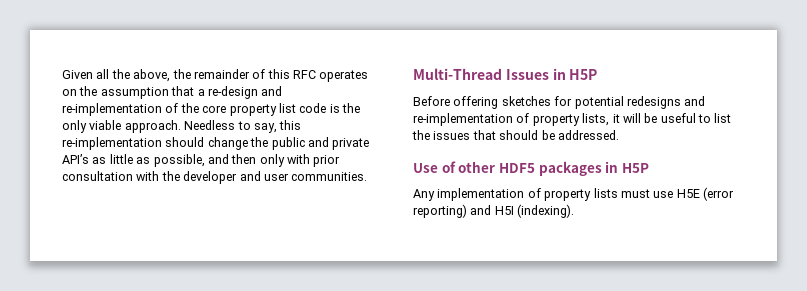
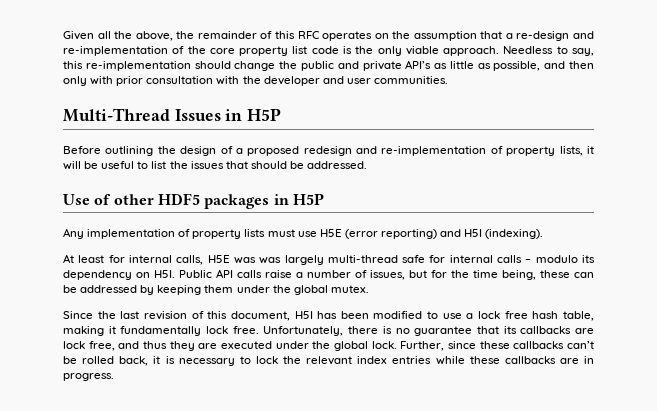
- Before offering sketches for potential redesigns and re-implementation of property lists, it will be useful to list the issues that should be addressed.
+ Before outlining the design of a proposed redesign and re-implementation of property lists, it will be useful to list the issues that should be addressed.
+ At least for internal calls, H5E was was largely multi-thread safe for internal calls – modulo its dependency on H5I. Public API calls raise a number of issues, but for the time being, these can be addressed by keeping them under the global mutex.
+ Since the last revision of this document, H5I has been modified to use a lock free hash table, making it fundamentally lock free. Unfortunately, there is no guarantee that its callbacks are lock free, and thus they are executed under the global lock. Further, since these callbacks can’t be rolled back, it is necessary to lock the relevant index entries while these callbacks are in progress.

